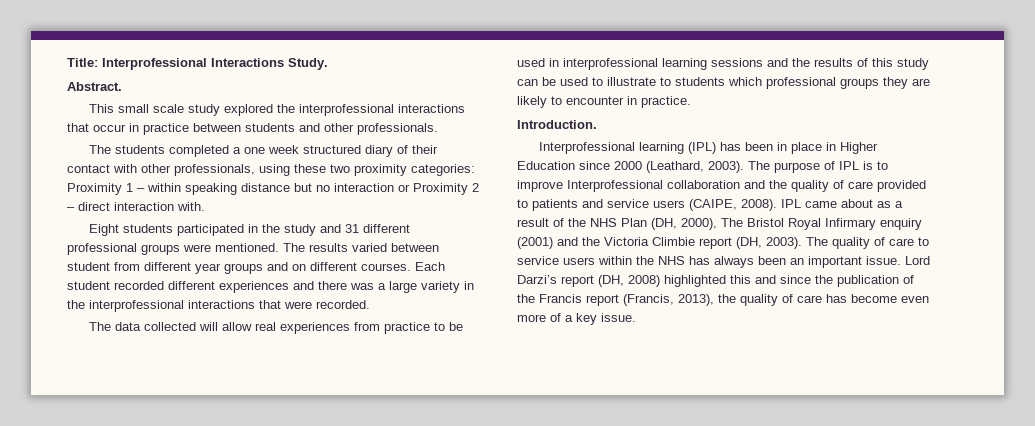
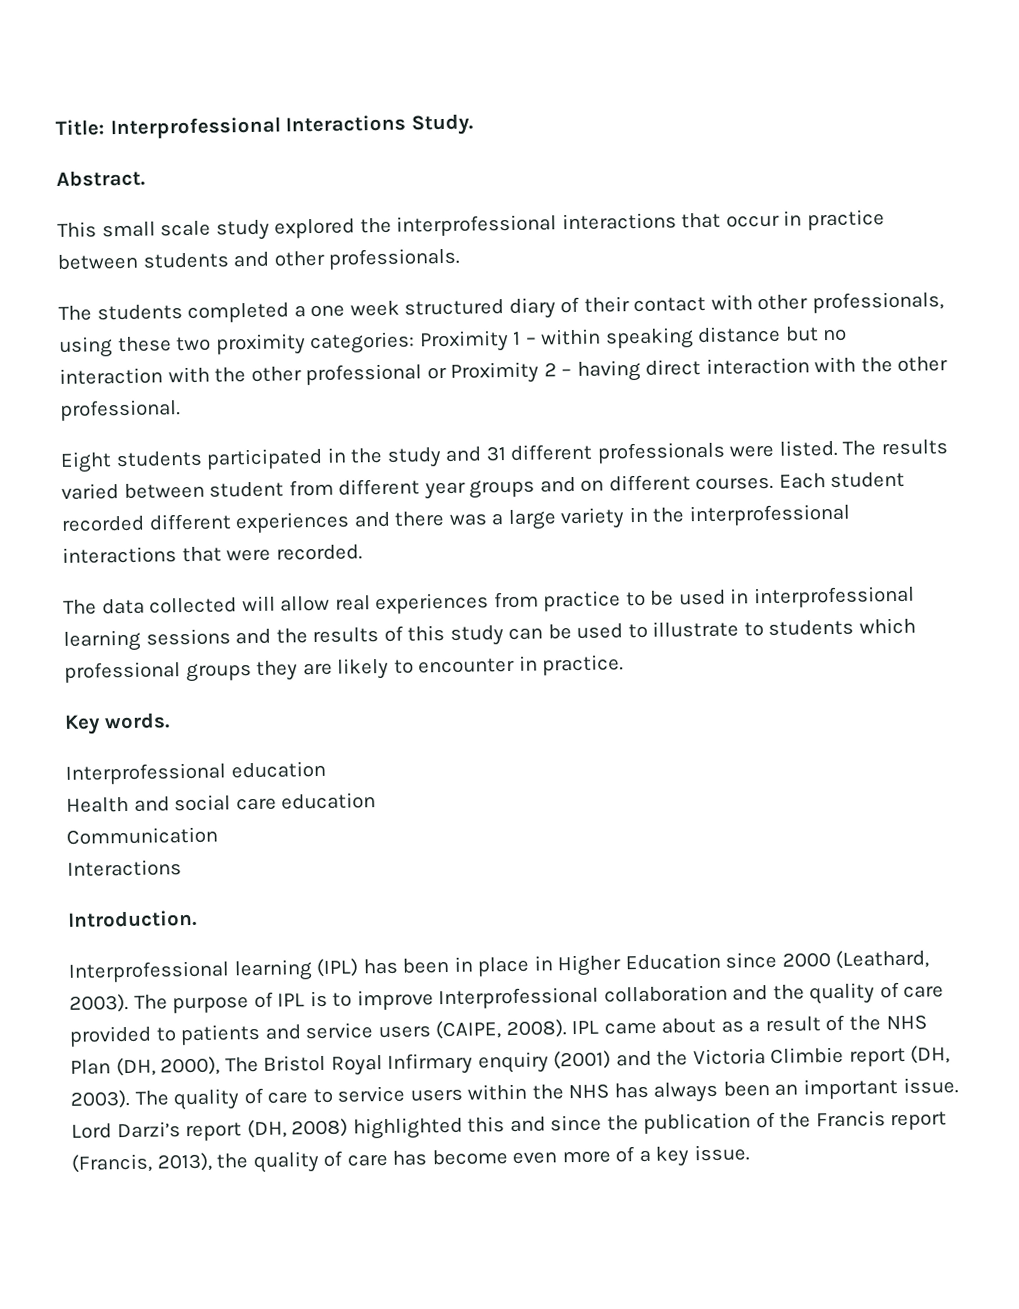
- The students completed a one week structured diary of their contact with other professionals, using these two proximity categories: Proximity 1 – within speaking distance but no interaction or Proximity 2 – direct interaction with.
+ The students completed a one week structured diary of their contact with other professionals, using these two proximity categories: Proximity 1 – within speaking distance but no interaction with the other professional or Proximity 2 – having direct interaction with the other professional.
- Eight students participated in the study and 31 different professional groups were mentioned.
+ Eight students participated in the study and 31 different professionals were listed.
+ Key words.
+ Interprofessional education
+ Health and social care education
+ Communication
+ Interactions

